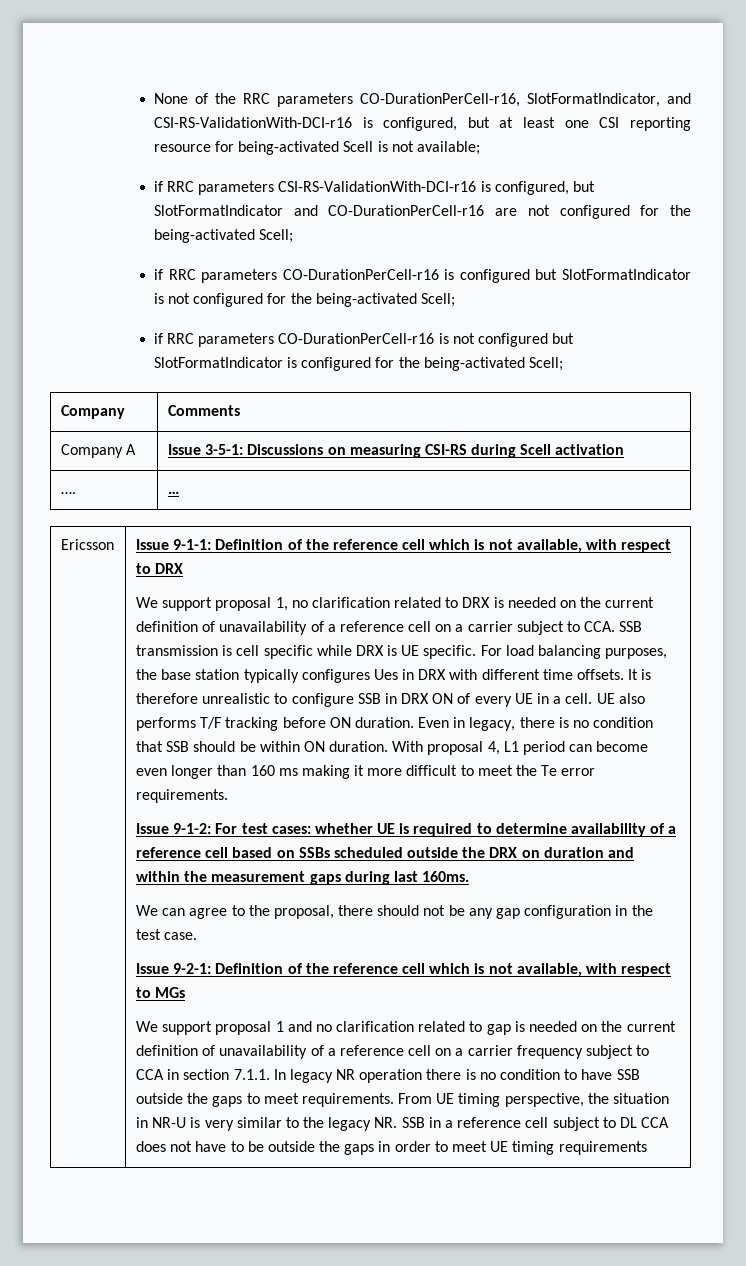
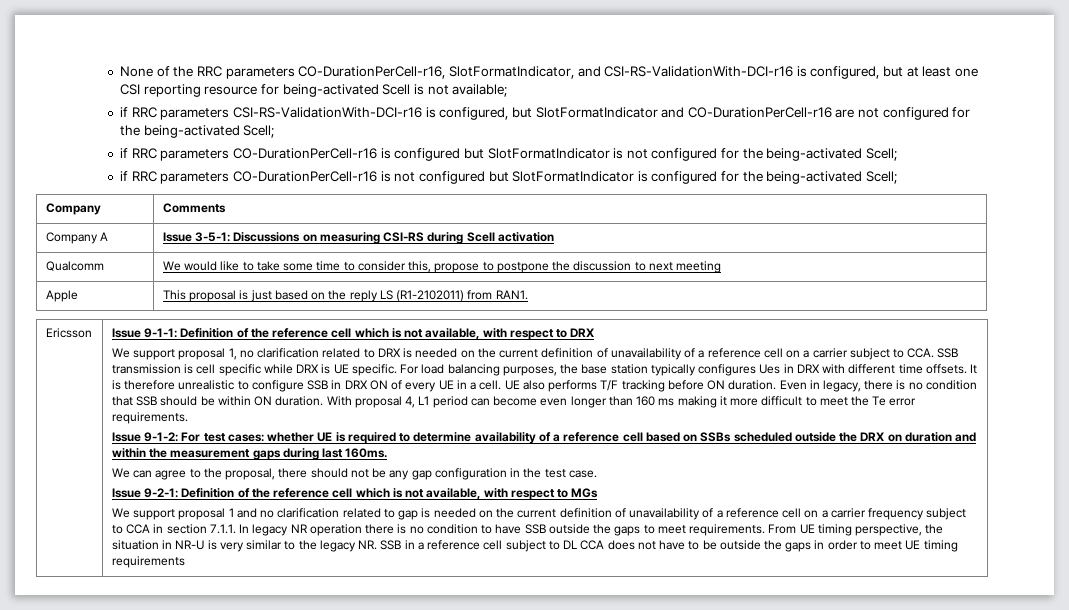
- …. | …
+ Qualcomm | We would like to take some time to consider this, propose to postpone the discussion to next meeting
+ Apple | This proposal is just based on the reply LS (R1-2102011) from RAN1.

